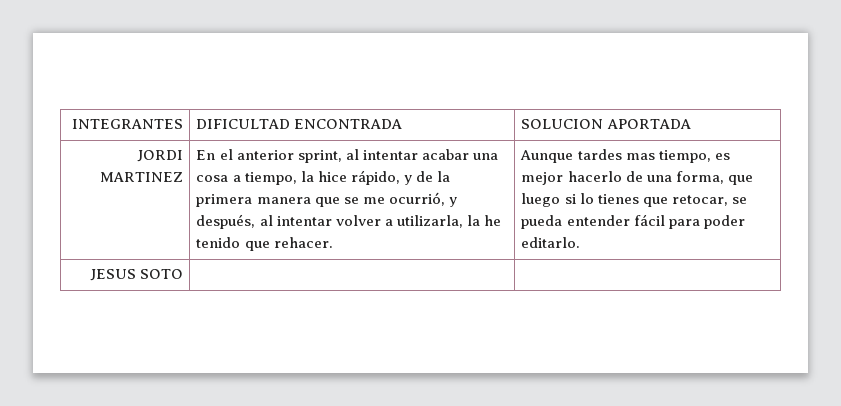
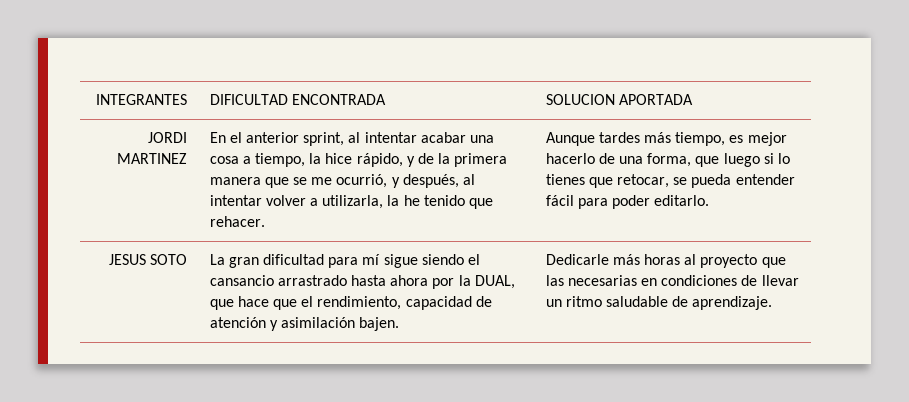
- Aunque tardes mas tiempo, es mejor hacerlo de una forma, que luego si lo tienes que retocar, se pueda entender fácil para poder editarlo.
+ Aunque tardes más tiempo, es mejor hacerlo de una forma, que luego si lo tienes que retocar, se pueda entender fácil para poder editarlo.
+ La gran dificultad para mí sigue siendo el cansancio arrastrado hasta ahora por la DUAL, que hace que el rendimiento, capacidad de atención y asimilación bajen. | Dedicarle más horas al proyecto que las necesarias en condiciones de llevar un ritmo saludable de aprendizaje.

